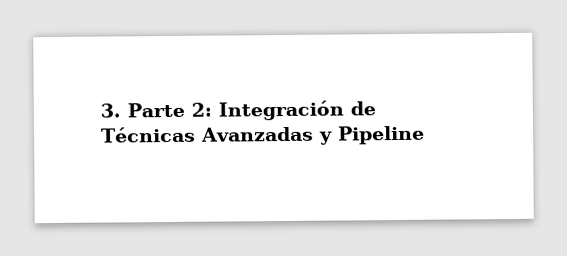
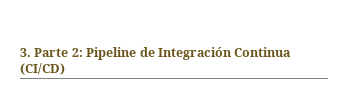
- 3. Parte 2: Integración de Técnicas Avanzadas y Pipeline
+ 3. Parte 2: Pipeline de Integración Continua (CI/CD)

